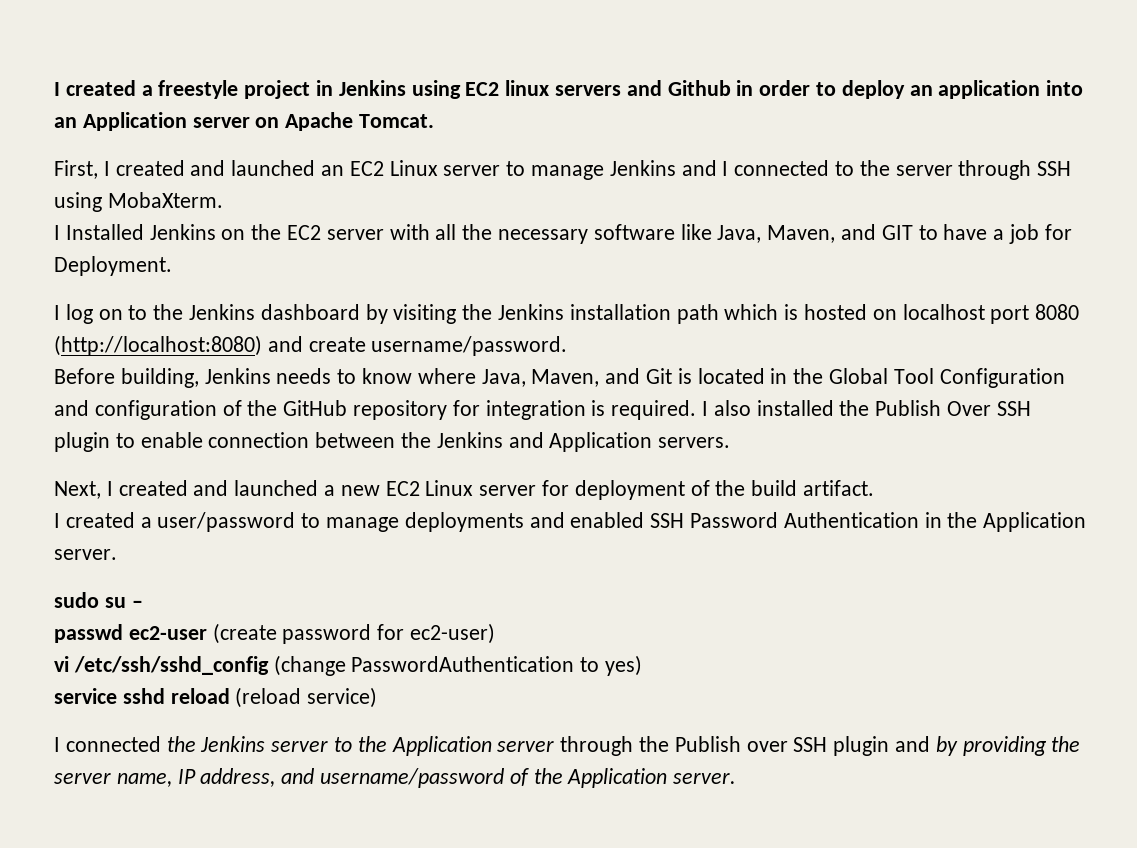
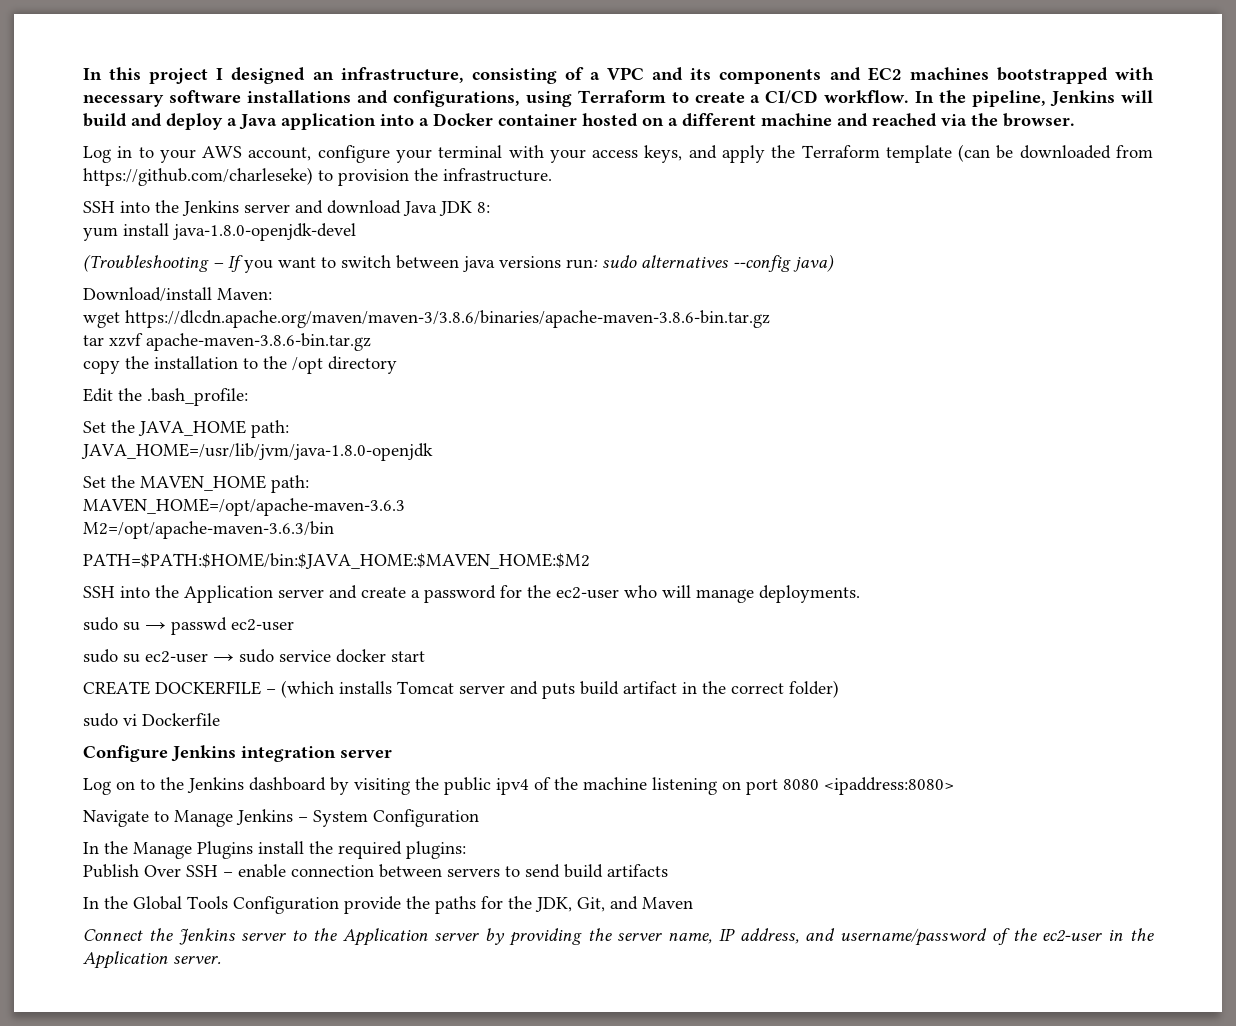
- I created a freestyle project in Jenkins using EC2 linux servers and Github in order to deploy an application into an Application server on Apache Tomcat.
- First, I created and launched an EC2 Linux server to manage Jenkins and I connected to the server through SSH using MobaXterm.
- I Installed Jenkins on the EC2 server with all the necessary software like Java, Maven, and GIT to have a job for Deployment.
- I log on to the Jenkins dashboard by visiting the Jenkins installation path which is hosted on localhost port 8080 (http://localhost:8080) and create username/password.
- Before building, Jenkins needs to know where Java, Maven, and Git is located in the Global Tool Configuration and configuration of the GitHub repository for integration is required. I also installed the Publish Over SSH plugin to enable connection between the Jenkins and Application servers.
- Next, I created and launched a new EC2 Linux server for deployment of the build artifact.
- I created a user/password to manage deployments and enabled SSH Password Authentication in the Application server.
- sudo su –
- passwd ec2-user (create password for ec2-user)
- vi /etc/ssh/sshd_config (change PasswordAuthentication to yes)
- service sshd reload (reload service)
- I connected the Jenkins server to the Application server through the Publish over SSH plugin and by providing the server name, IP address, and username/password of the Application server.
+ In this project I designed an infrastructure, consisting of a VPC and its components and EC2 machines bootstrapped with necessary software installations and configurations, using Terraform to create a CI/CD workflow. In the pipeline, Jenkins will build and deploy a Java application into a Docker container hosted on a different machine and reached via the browser.
+ Log in to your AWS account, configure your terminal with your access keys, and apply the Terraform template (can be downloaded from https://github.com/charleseke) to provision the infrastructure.
+ SSH into the Jenkins server and download Java JDK 8:
+ yum install java-1.8.0-openjdk-devel
+ (Troubleshooting – If you want to switch between java versions run: sudo alternatives --config java)
+ Download/install Maven:
+ wget https://dlcdn.apache.org/maven/maven-3/3.8.6/binaries/apache-maven-3.8.6-bin.tar.gz
+ tar xzvf apache-maven-3.8.6-bin.tar.gz
+ copy the installation to the /opt directory
+ Edit the .bash_profile:
+ Set the JAVA_HOME path:
+ JAVA_HOME=/usr/lib/jvm/java-1.8.0-openjdk
+ Set the MAVEN_HOME path:
+ MAVEN_HOME=/opt/apache-maven-3.6.3
+ M2=/opt/apache-maven-3.6.3/bin
+ PATH=$PATH:$HOME/bin:$JAVA_HOME:$MAVEN_HOME:$M2
+ SSH into the Application server and create a password for the ec2-user who will manage deployments.
+ sudo su → passwd ec2-user
+ sudo su ec2-user → sudo service docker start
+ CREATE DOCKERFILE – (which installs Tomcat server and puts build artifact in the correct folder)
+ sudo vi Dockerfile
+ Configure Jenkins integration server
+ Log on to the Jenkins dashboard by visiting the public ipv4 of the machine listening on port 8080 <ipaddress:8080>
+ Navigate to Manage Jenkins – System Configuration
+ In the Manage Plugins install the required plugins:
+ Publish Over SSH – enable connection between servers to send build artifacts
+ In the Global Tools Configuration provide the paths for the JDK, Git, and Maven
+ Connect the Jenkins server to the Application server by providing the server name, IP address, and username/password of the ec2-user in the Application server.

